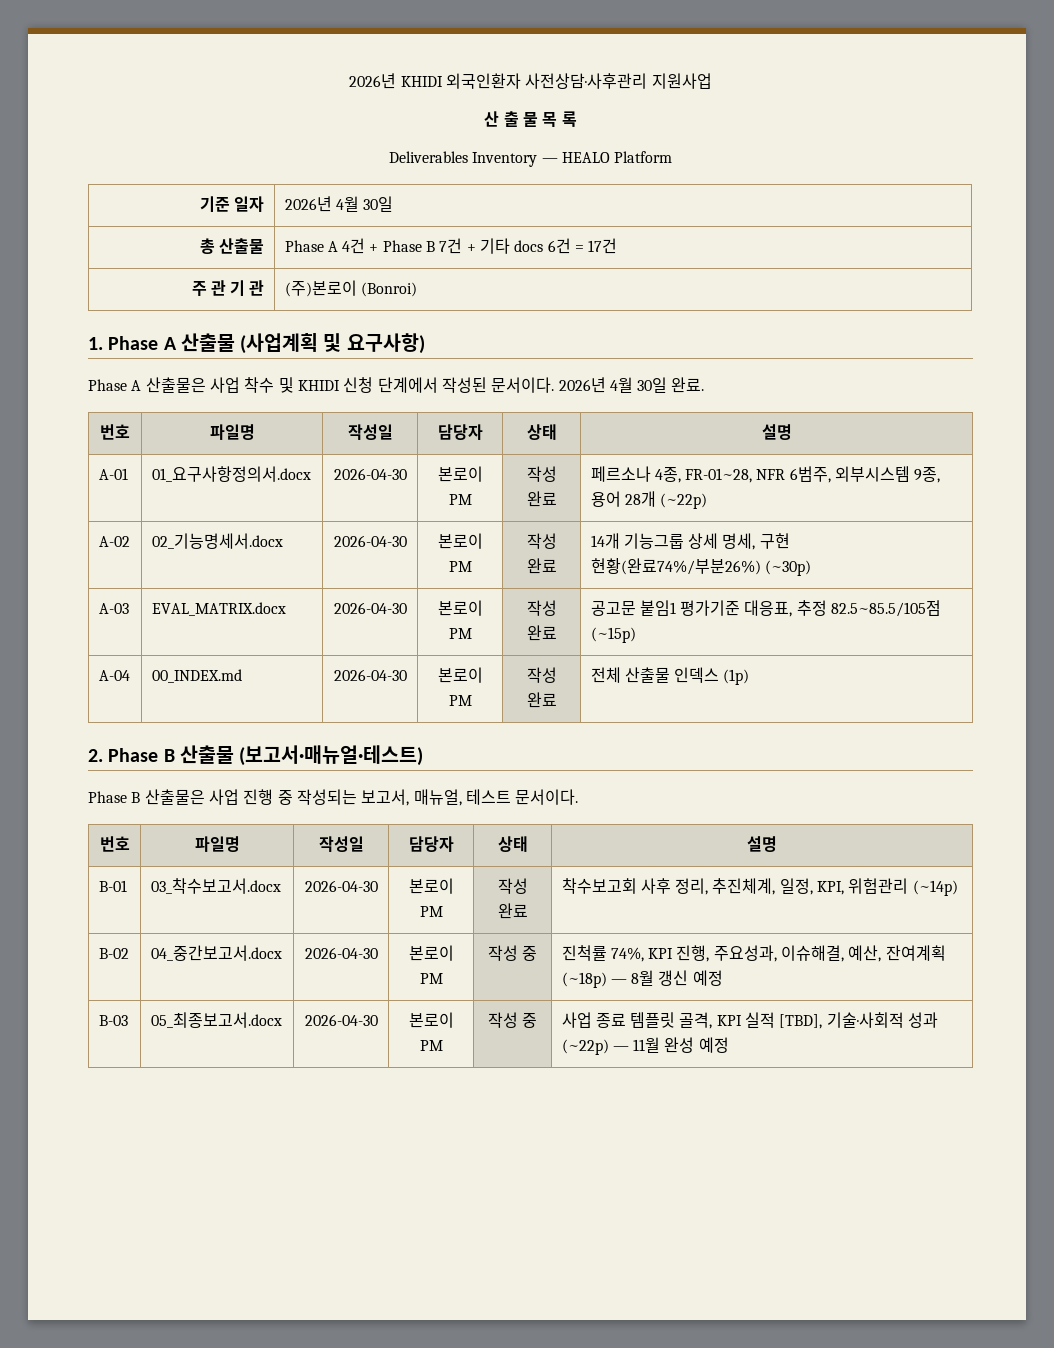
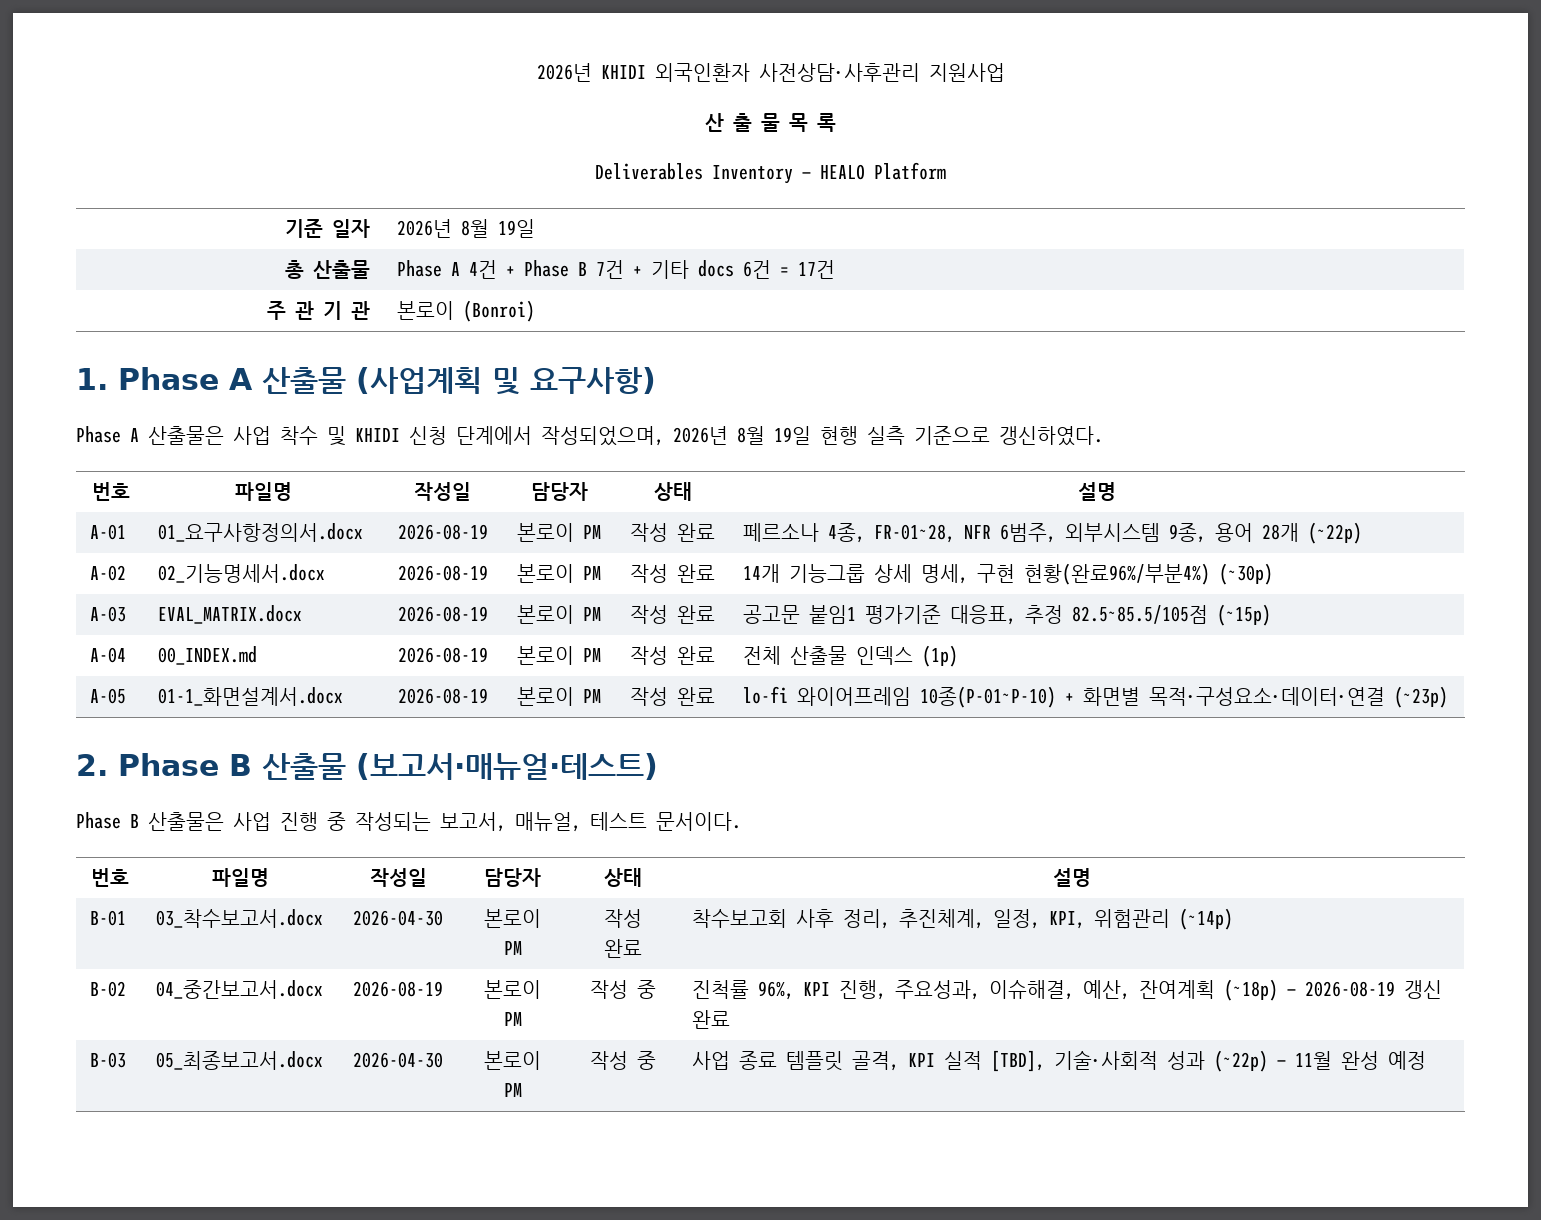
- 기준 일자 | 2026년 4월 30일
+ 기준 일자 | 2026년 8월 19일
- 주 관 기 관 | (주)본로이 (Bonroi)
+ 주 관 기 관 | 본로이 (Bonroi)
- Phase A 산출물은 사업 착수 및 KHIDI 신청 단계에서 작성된 문서이다. 2026년 4월 30일 완료.
+ Phase A 산출물은 사업 착수 및 KHIDI 신청 단계에서 작성되었으며, 2026년 8월 19일 현행 실측 기준으로 갱신하였다.
- A-01 | 01_요구사항정의서.docx | 2026-04-30 | 본로이 PM | 작성 완료 | 페르소나 4종, FR-01~28, NFR 6범주, 외부시스템 9종, 용어 28개 (~22p)
+ A-01 | 01_요구사항정의서.docx | 2026-08-19 | 본로이 PM | 작성 완료 | 페르소나 4종, FR-01~28, NFR 6범주, 외부시스템 9종, 용어 28개 (~22p)
- A-02 | 02_기능명세서.docx | 2026-04-30 | 본로이 PM | 작성 완료 | 14개 기능그룹 상세 명세, 구현 현황(완료74%/부분26%) (~30p)
+ A-02 | 02_기능명세서.docx | 2026-08-19 | 본로이 PM | 작성 완료 | 14개 기능그룹 상세 명세, 구현 현황(완료96%/부분4%) (~30p)
- A-03 | EVAL_MATRIX.docx | 2026-04-30 | 본로이 PM | 작성 완료 | 공고문 붙임1 평가기준 대응표, 추정 82.5~85.5/105점 (~15p)
+ A-03 | EVAL_MATRIX.docx | 2026-08-19 | 본로이 PM | 작성 완료 | 공고문 붙임1 평가기준 대응표, 추정 82.5~85.5/105점 (~15p)
- A-04 | 00_INDEX.md | 2026-04-30 | 본로이 PM | 작성 완료 | 전체 산출물 인덱스 (1p)
+ A-04 | 00_INDEX.md | 2026-08-19 | 본로이 PM | 작성 완료 | 전체 산출물 인덱스 (1p)
+ A-05 | 01-1_화면설계서.docx | 2026-08-19 | 본로이 PM | 작성 완료 | lo-fi 와이어프레임 10종(P-01~P-10) + 화면별 목적·구성요소·데이터·연결 (~23p)
- B-02 | 04_중간보고서.docx | 2026-04-30 | 본로이 PM | 작성 중 | 진척률 74%, KPI 진행, 주요성과, 이슈해결, 예산, 잔여계획 (~18p) — 8월 갱신 예정
+ B-02 | 04_중간보고서.docx | 2026-08-19 | 본로이 PM | 작성 중 | 진척률 96%, KPI 진행, 주요성과, 이슈해결, 예산, 잔여계획 (~18p) — 2026-08-19 갱신 완료

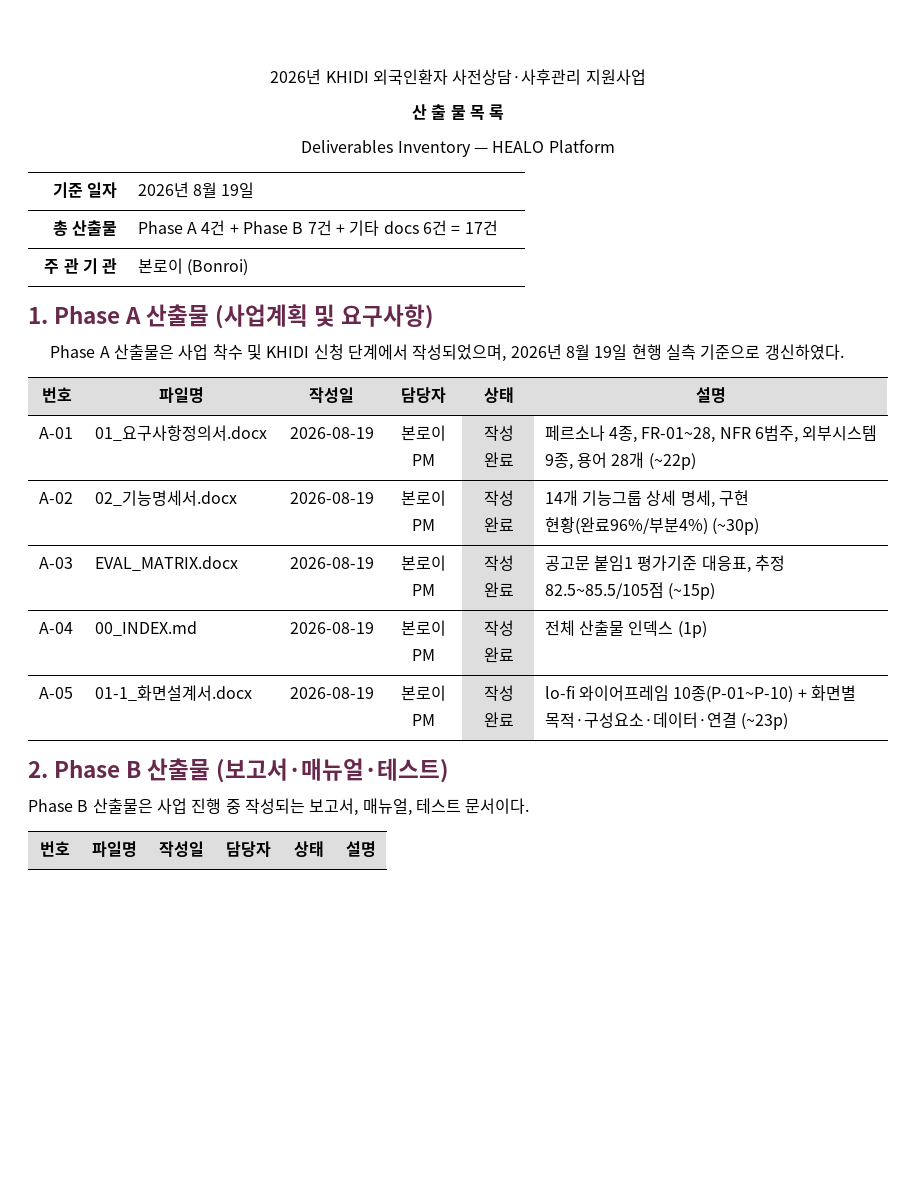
- B-01 | 03_착수보고서.docx | 2026-04-30 | 본로이 PM | 작성 완료 | 착수보고회 사후 정리, 추진체계, 일정, KPI, 위험관리 (~14p)
- B-02 | 04_중간보고서.docx | 2026-08-19 | 본로이 PM | 작성 중 | 진척률 96%, KPI 진행, 주요성과, 이슈해결, 예산, 잔여계획 (~18p) — 2026-08-19 갱신 완료
- B-03 | 05_최종보고서.docx | 2026-04-30 | 본로이 PM | 작성 중 | 사업 종료 템플릿 골격, KPI 실적 [TBD], 기술·사회적 성과 (~22p) — 11월 완성 예정

